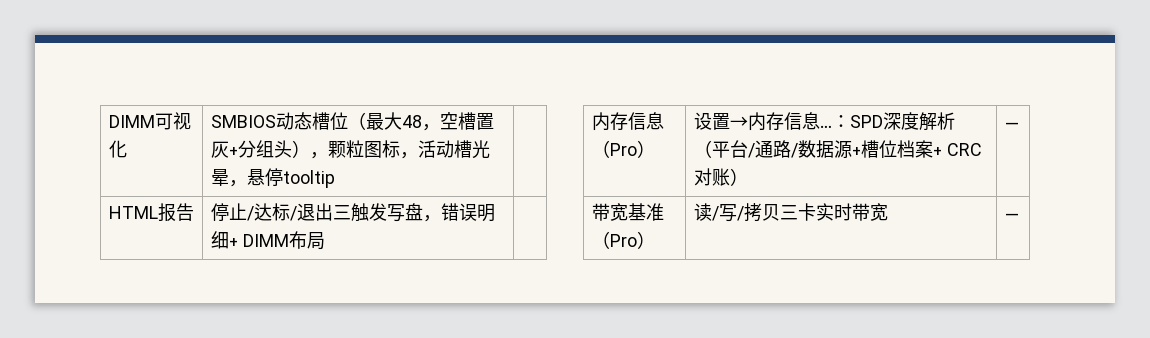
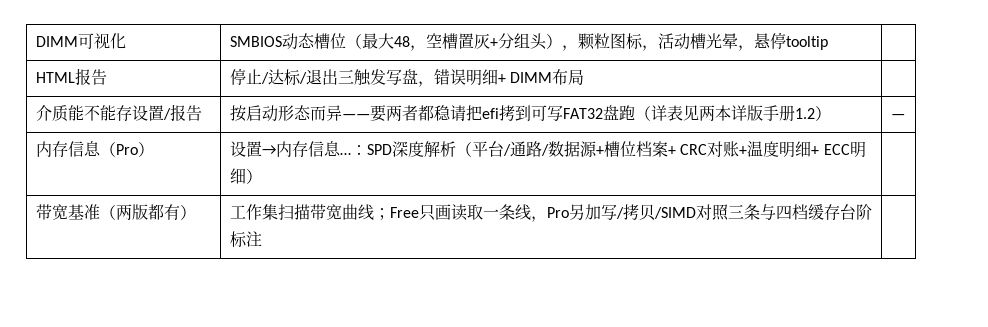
+ 介质能不能存设置/报告 | 按启动形态而异——要两者都稳请把efi拷到可写FAT32盘跑（详表见两本详版手册1.2） | —
- 内存信息（Pro） | 设置→内存信息…：SPD深度解析（平台/通路/数据源+槽位档案+ CRC对账） | —
+ 内存信息（Pro） | 设置→内存信息…：SPD深度解析（平台/通路/数据源+槽位档案+ CRC对账+温度明细+ ECC明细） |
- 带宽基准（Pro） | 读/写/拷贝三卡实时带宽 | —
+ 带宽基准（两版都有） | 工作集扫描带宽曲线；Free只画读取一条线，Pro另加写/拷贝/SIMD对照三条与四档缓存台阶标注 |

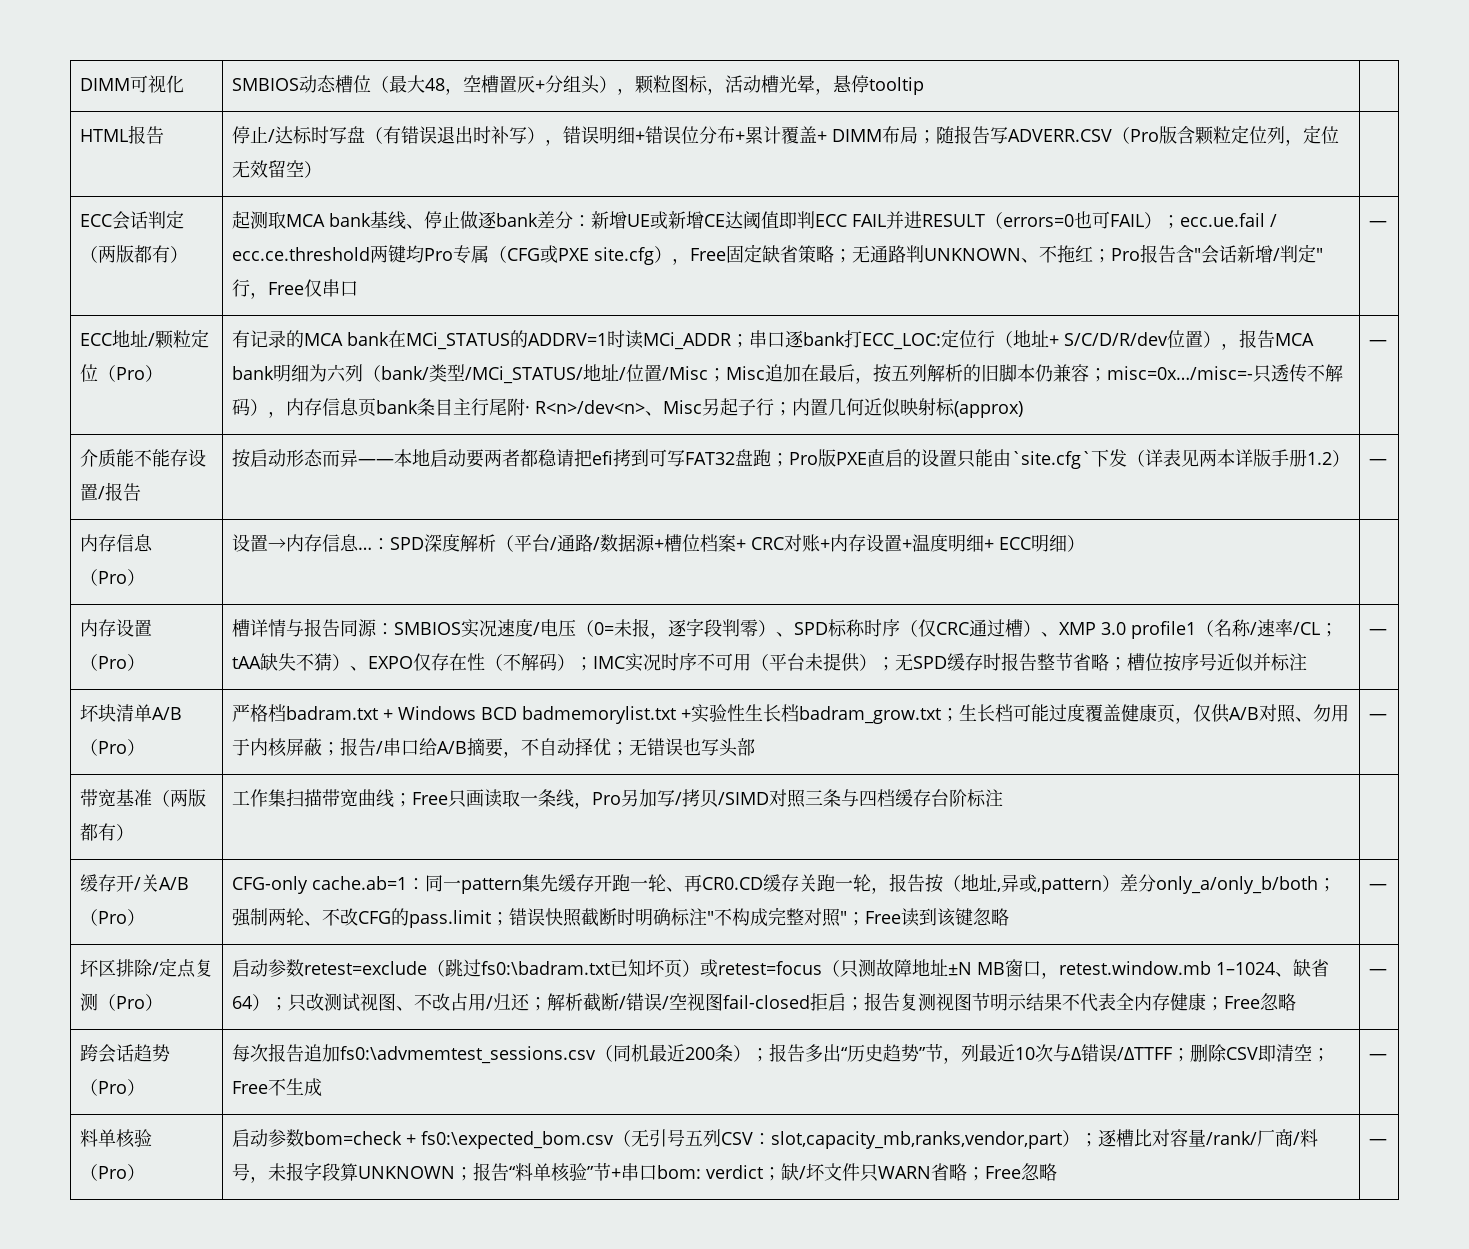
- HTML报告 | 停止/达标/退出三触发写盘，错误明细+ DIMM布局 |
+ HTML报告 | 停止/达标时写盘（有错误退出时补写），错误明细+错误位分布+累计覆盖+ DIMM布局；随报告写ADVERR.CSV（Pro版含颗粒定位列，定位无效留空） |
+ ECC会话判定（两版都有） | 起测取MCA bank基线、停止做逐bank差分：新增UE或新增CE达阈值即判ECC FAIL并进RESULT（errors=0也可FAIL）；ecc.ue.fail / ecc.ce.threshold两键均Pro专属（CFG或PXE site.cfg），Free固定缺省策略；无通路判UNKNOWN、不拖红；Pro报告含"会话新增/判定"行，Free仅串口 | —
+ ECC地址/颗粒定位（Pro） | 有记录的MCA bank在MCi_STATUS的ADDRV=1时读MCi_ADDR；串口逐bank打ECC_LOC:定位行（地址+ S/C/D/R/dev位置），报告MCA bank明细为六列（bank/类型/MCi_STATUS/地址/位置/Misc；Misc追加在最后，按五列解析的旧脚本仍兼容；misc=0x…/misc=-只透传不解码），内存信息页bank条目主行尾附· R<n>/dev<n>、Misc另起子行；内置几何近似映射标(approx) | —
- 介质能不能存设置/报告 | 按启动形态而异——要两者都稳请把efi拷到可写FAT32盘跑（详表见两本详版手册1.2） | —
+ 介质能不能存设置/报告 | 按启动形态而异——本地启动要两者都稳请把efi拷到可写FAT32盘跑；Pro版PXE直启的设置只能由`site.cfg`下发（详表见两本详版手册1.2） | —
- 内存信息（Pro） | 设置→内存信息…：SPD深度解析（平台/通路/数据源+槽位档案+ CRC对账+温度明细+ ECC明细） |
+ 内存信息（Pro） | 设置→内存信息…：SPD深度解析（平台/通路/数据源+槽位档案+ CRC对账+内存设置+温度明细+ ECC明细） |
+ 内存设置（Pro） | 槽详情与报告同源：SMBIOS实况速度/电压（0=未报，逐字段判零）、SPD标称时序（仅CRC通过槽）、XMP 3.0 profile1（名称/速率/CL；tAA缺失不猜）、EXPO仅存在性（不解码）；IMC实况时序不可用（平台未提供）；无SPD缓存时报告整节省略；槽位按序号近似并标注 | —
+ 坏块清单A/B（Pro） | 严格档badram.txt + Windows BCD badmemorylist.txt +实验性生长档badram_grow.txt；生长档可能过度覆盖健康页，仅供A/B对照、勿用于内核屏蔽；报告/串口给A/B摘要，不自动择优；无错误也写头部 | —
+ 缓存开/关A/B（Pro） | CFG-only cache.ab=1：同一pattern集先缓存开跑一轮、再CR0.CD缓存关跑一轮，报告按（地址,异或,pattern）差分only_a/only_b/both；强制两轮、不改CFG的pass.limit；错误快照截断时明确标注"不构成完整对照"；Free读到该键忽略 | —
+ 坏区排除/定点复测（Pro） | 启动参数retest=exclude（跳过fs0:\badram.txt已知坏页）或retest=focus（只测故障地址±N MB窗口，retest.window.mb 1–1024、缺省64）；只改测试视图、不改占用/归还；解析截断/错误/空视图fail-closed拒启；报告复测视图节明示结果不代表全内存健康；Free忽略 | —
+ 跨会话趋势（Pro） | 每次报告追加fs0:\advmemtest_sessions.csv（同机最近200条）；报告多出“历史趋势”节，列最近10次与Δ错误/ΔTTFF；删除CSV即清空；Free不生成 | —
+ 料单核验（Pro） | 启动参数bom=check + fs0:\expected_bom.csv（无引号五列CSV：slot,capacity_mb,ranks,vendor,part）；逐槽比对容量/rank/厂商/料号，未报字段算UNKNOWN；报告“料单核验”节+串口bom: verdict；缺/坏文件只WARN省略；Free忽略 | —

